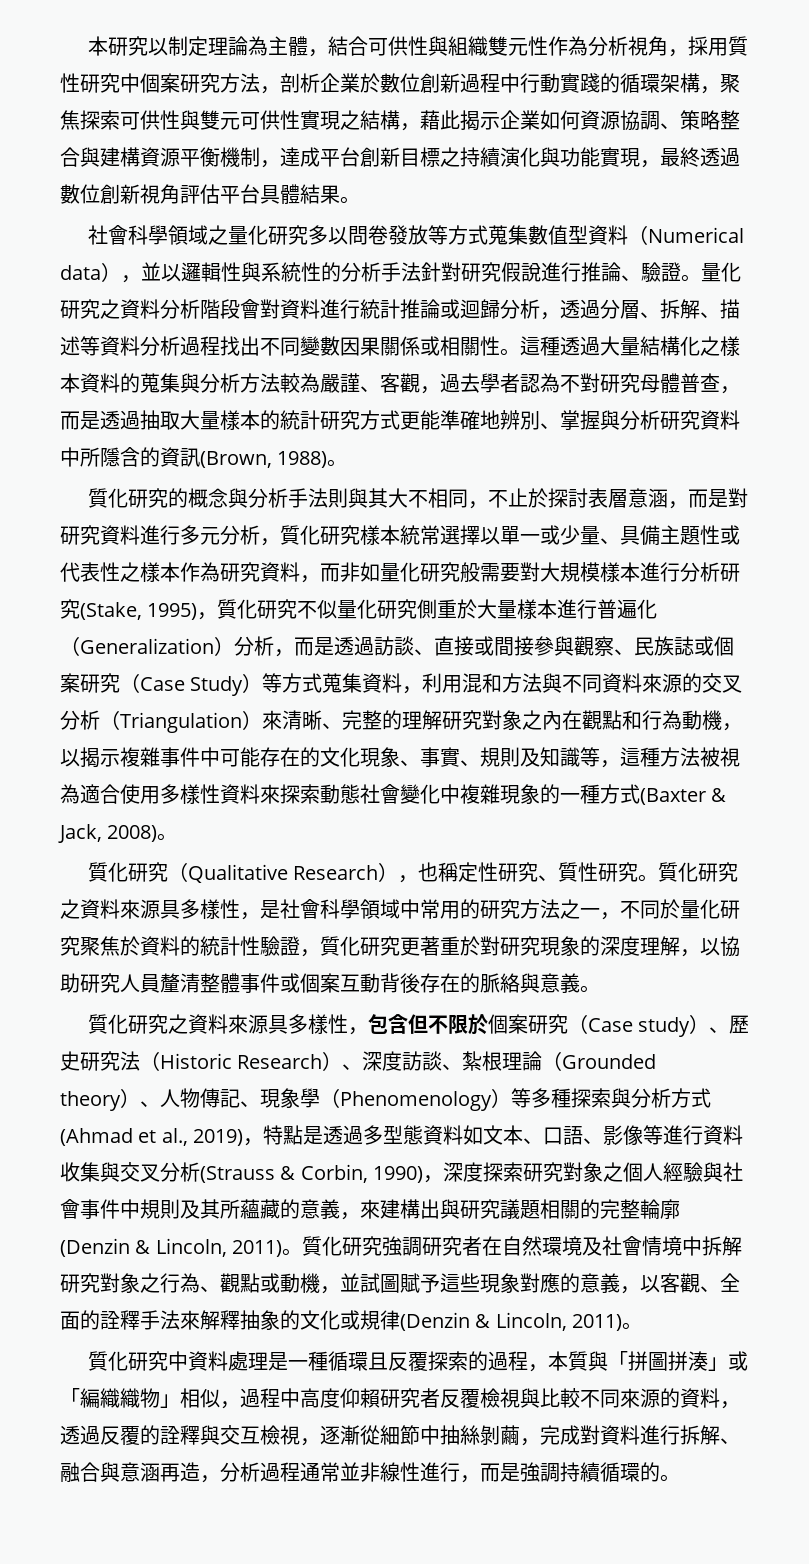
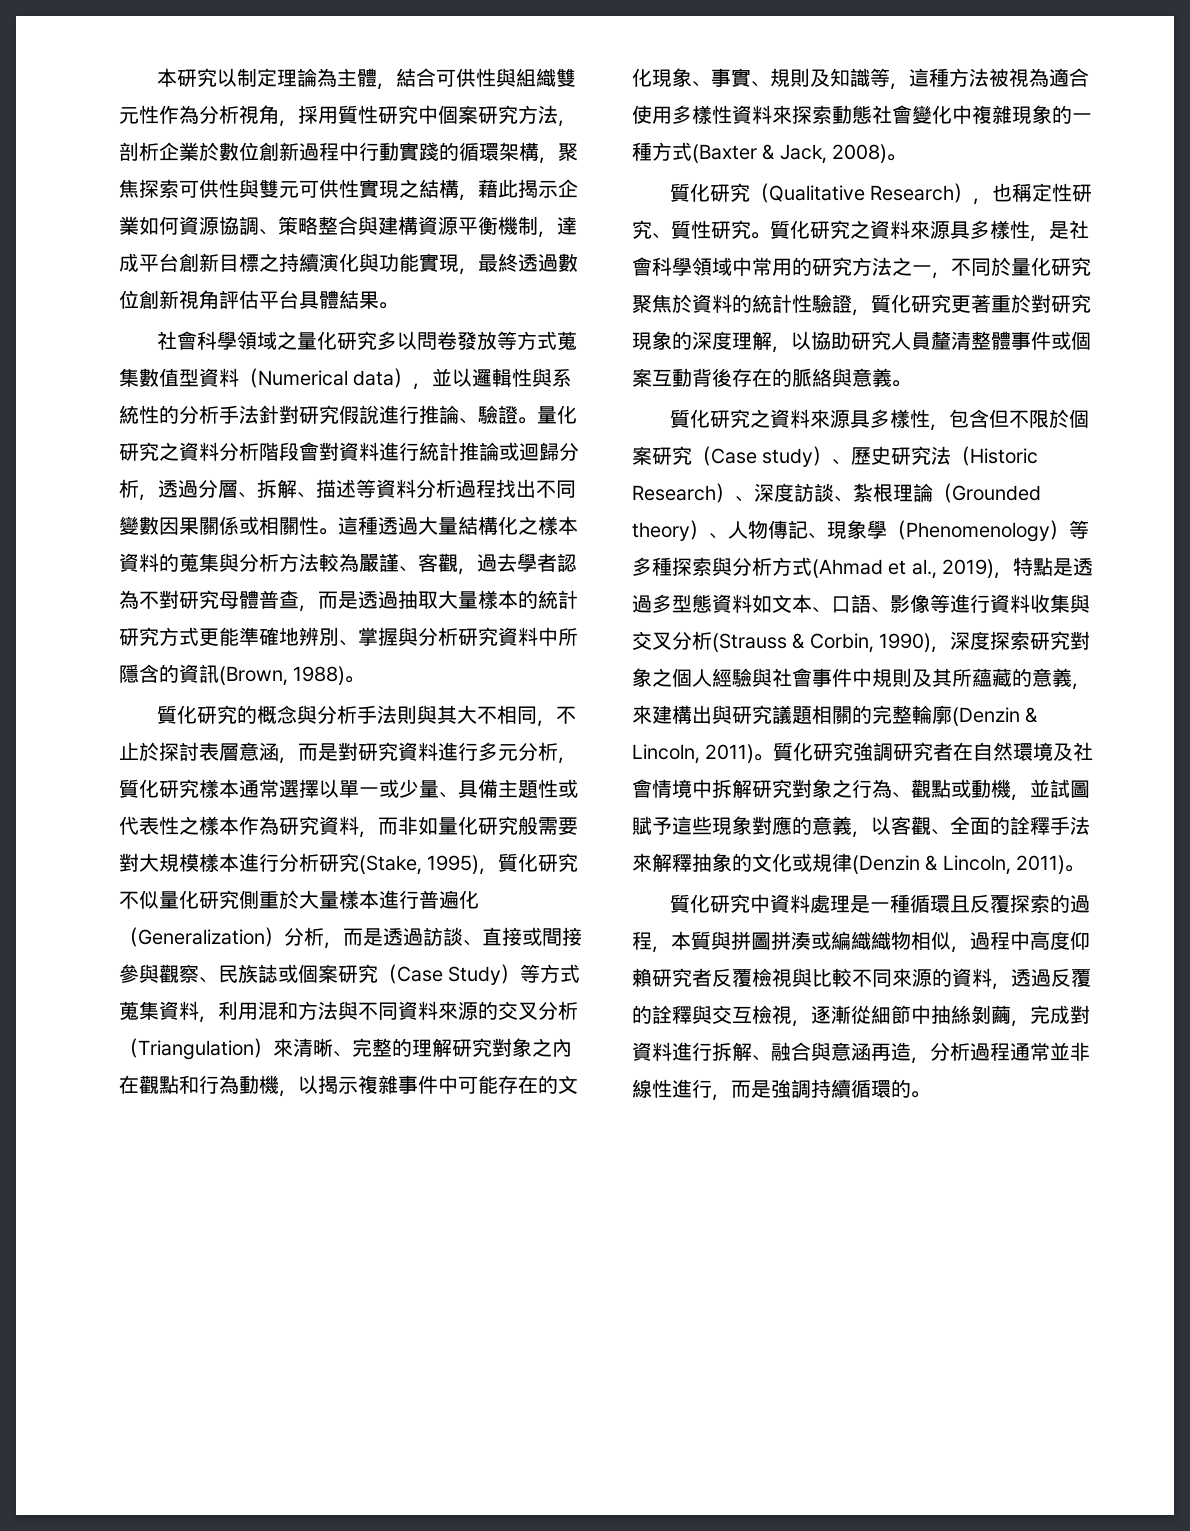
- 質化研究的概念與分析手法則與其大不相同，不止於探討表層意涵，而是對研究資料進行多元分析，質化研究樣本統常選擇以單一或少量、具備主題性或代表性之樣本作為研究資料，而非如量化研究般需要對大規模樣本進行分析研究(Stake, 1995)，質化研究不似量化研究側重於大量樣本進行普遍化（Generalization）分析，而是透過訪談、直接或間接參與觀察、民族誌或個案研究（Case Study）等方式蒐集資料，利用混和方法與不同資料來源的交叉分析（Triangulation）來清晰、完整的理解研究對象之內在觀點和行為動機，以揭示複雜事件中可能存在的文化現象、事實、規則及知識等，這種方法被視為適合使用多樣性資料來探索動態社會變化中複雜現象的一種方式(Baxter & Jack, 2008)。
+ 質化研究的概念與分析手法則與其大不相同，不止於探討表層意涵，而是對研究資料進行多元分析，質化研究樣本通常選擇以單一或少量、具備主題性或代表性之樣本作為研究資料，而非如量化研究般需要對大規模樣本進行分析研究(Stake, 1995)，質化研究不似量化研究側重於大量樣本進行普遍化（Generalization）分析，而是透過訪談、直接或間接參與觀察、民族誌或個案研究（Case Study）等方式蒐集資料，利用混和方法與不同資料來源的交叉分析（Triangulation）來清晰、完整的理解研究對象之內在觀點和行為動機，以揭示複雜事件中可能存在的文化現象、事實、規則及知識等，這種方法被視為適合使用多樣性資料來探索動態社會變化中複雜現象的一種方式(Baxter & Jack, 2008)。
- 質化研究中資料處理是一種循環且反覆探索的過程，本質與「拼圖拼湊」或「編織織物」相似，過程中高度仰賴研究者反覆檢視與比較不同來源的資料，透過反覆的詮釋與交互檢視，逐漸從細節中抽絲剝繭，完成對資料進行拆解、融合與意涵再造，分析過程通常並非線性進行，而是強調持續循環的。
+ 質化研究中資料處理是一種循環且反覆探索的過程，本質與拼圖拼湊或編織織物相似，過程中高度仰賴研究者反覆檢視與比較不同來源的資料，透過反覆的詮釋與交互檢視，逐漸從細節中抽絲剝繭，完成對資料進行拆解、融合與意涵再造，分析過程通常並非線性進行，而是強調持續循環的。

